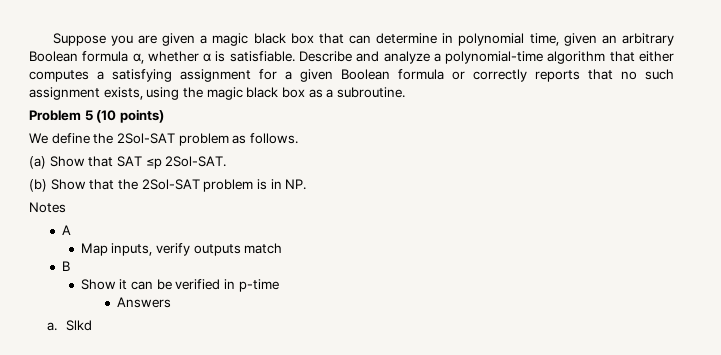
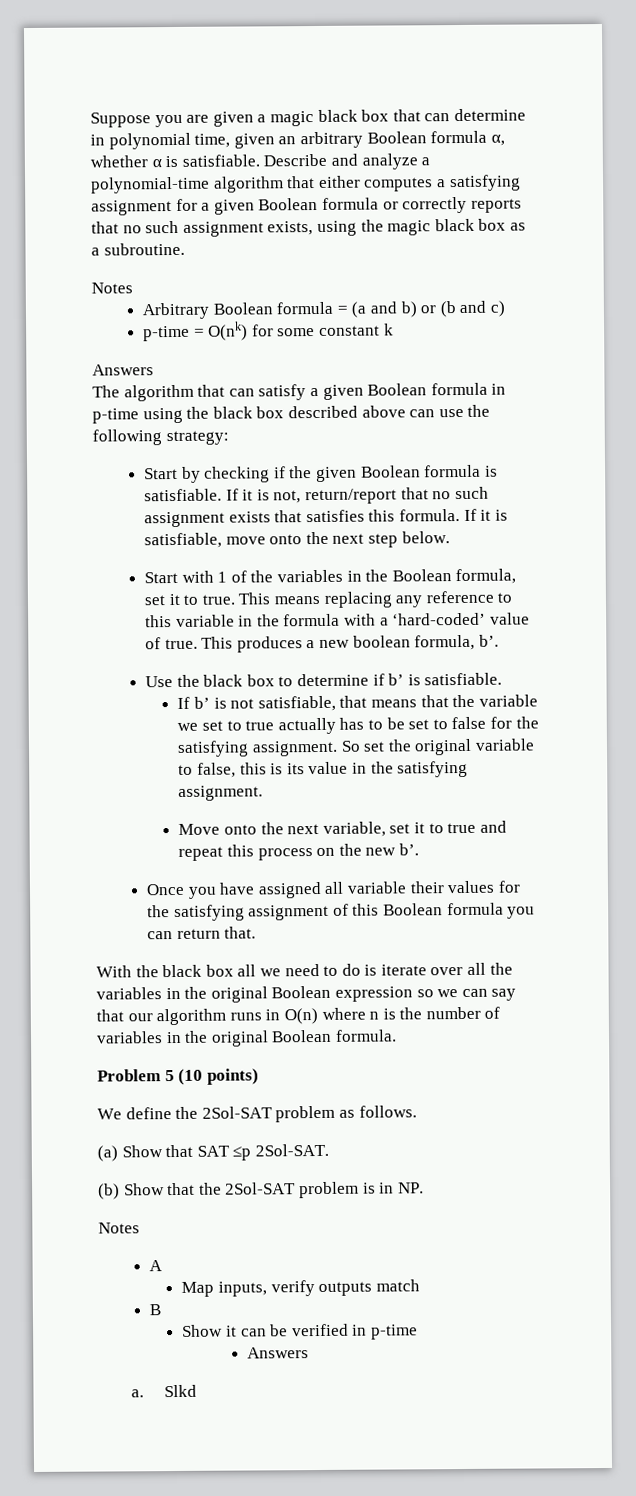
  Describe and analyze a polynomial-time algorithm that either computes a satisfying assignment for a given Boolean formula or correctly reports that no such assignment exists, using the magic black box as a subroutine.
+ Notes
+ Arbitrary Boolean formula = (a and b) or (b and c)
+ p-time = O(nk) for some constant k
+ Answers
+ The algorithm that can satisfy a given Boolean formula in p-time using the black box described above can use the following strategy:
+ Start by checking if the given Boolean formula is satisfiable. If it is not, return/report that no such assignment exists that satisfies this formula. If it is satisfiable, move onto the next step below.
+ Start with 1 of the variables in the Boolean formula, set it to true. This means replacing any reference to this variable in the formula with a ‘hard-coded’ value of true. This produces a new boolean formula, b’.
+ Use the black box to determine if b’ is satisfiable.
+ If b’ is not satisfiable, that means that the variable we set to true actually has to be set to false for the satisfying assignment. So set the original variable to false, this is its value in the satisfying assignment.
+ Move onto the next variable, set it to true and repeat this process on the new b’.
+ Once you have assigned all variable their values for the satisfying assignment of this Boolean formula you can return that.
+ With the black box all we need to do is iterate over all the variables in the original Boolean expression so we can say that our algorithm runs in O(n) where n is the number of variables in the original Boolean formula.

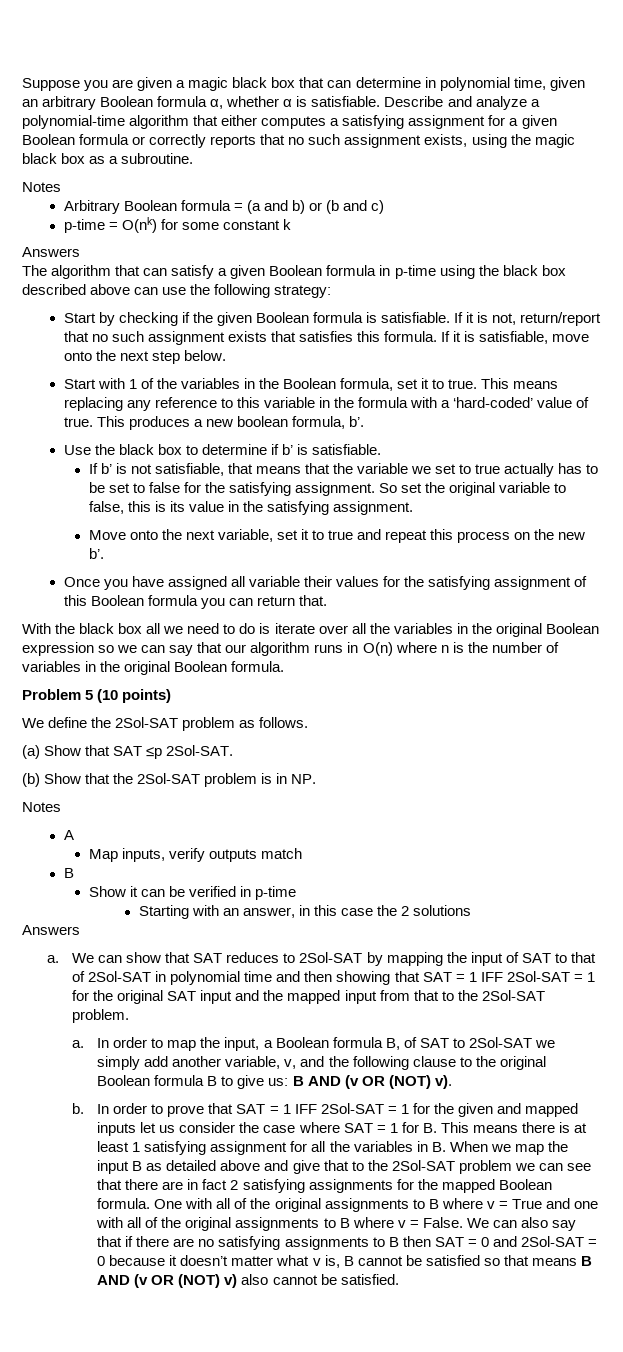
  Show it can be verified in p-time
+ Starting with an answer, in this case the 2 solutions
  Answers
- a. Slkd
+ a. We can show that SAT reduces to 2Sol-SAT by mapping the input of SAT to that of 2Sol-SAT in polynomial time and then showing that SAT = 1 IFF 2Sol-SAT = 1 for the original SAT input and the mapped input from that to the 2Sol-SAT problem.
+ a. In order to map the input, a Boolean formula B, of SAT to 2Sol-SAT we simply add another variable, v, and the following clause to the original Boolean formula B to give us: B AND (v OR (NOT) v).
+ b. In order to prove that SAT = 1 IFF 2Sol-SAT = 1 for the given and mapped inputs let us consider the case where SAT = 1 for B. This means there is at least 1 satisfying assignment for all the variables in B. When we map the input B as detailed above and give that to the 2Sol-SAT problem we can see that there are in fact 2 satisfying assignments for the mapped Boolean formula. One with all of the original assignments to B where v = True and one with all of the original assignments to B where v = False. We can also say that if there are no satisfying assignments to B then SAT = 0 and 2Sol-SAT = 0 because it doesn’t matter what v is, B cannot be satisfied so that means B AND (v OR (NOT) v) also cannot be satisfied.

